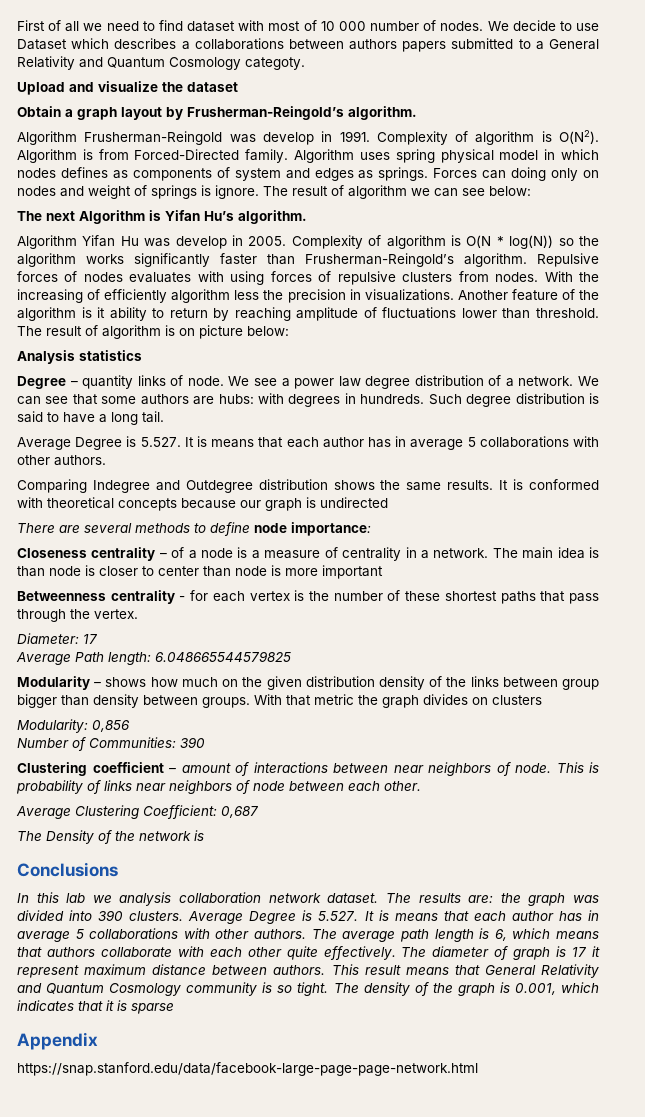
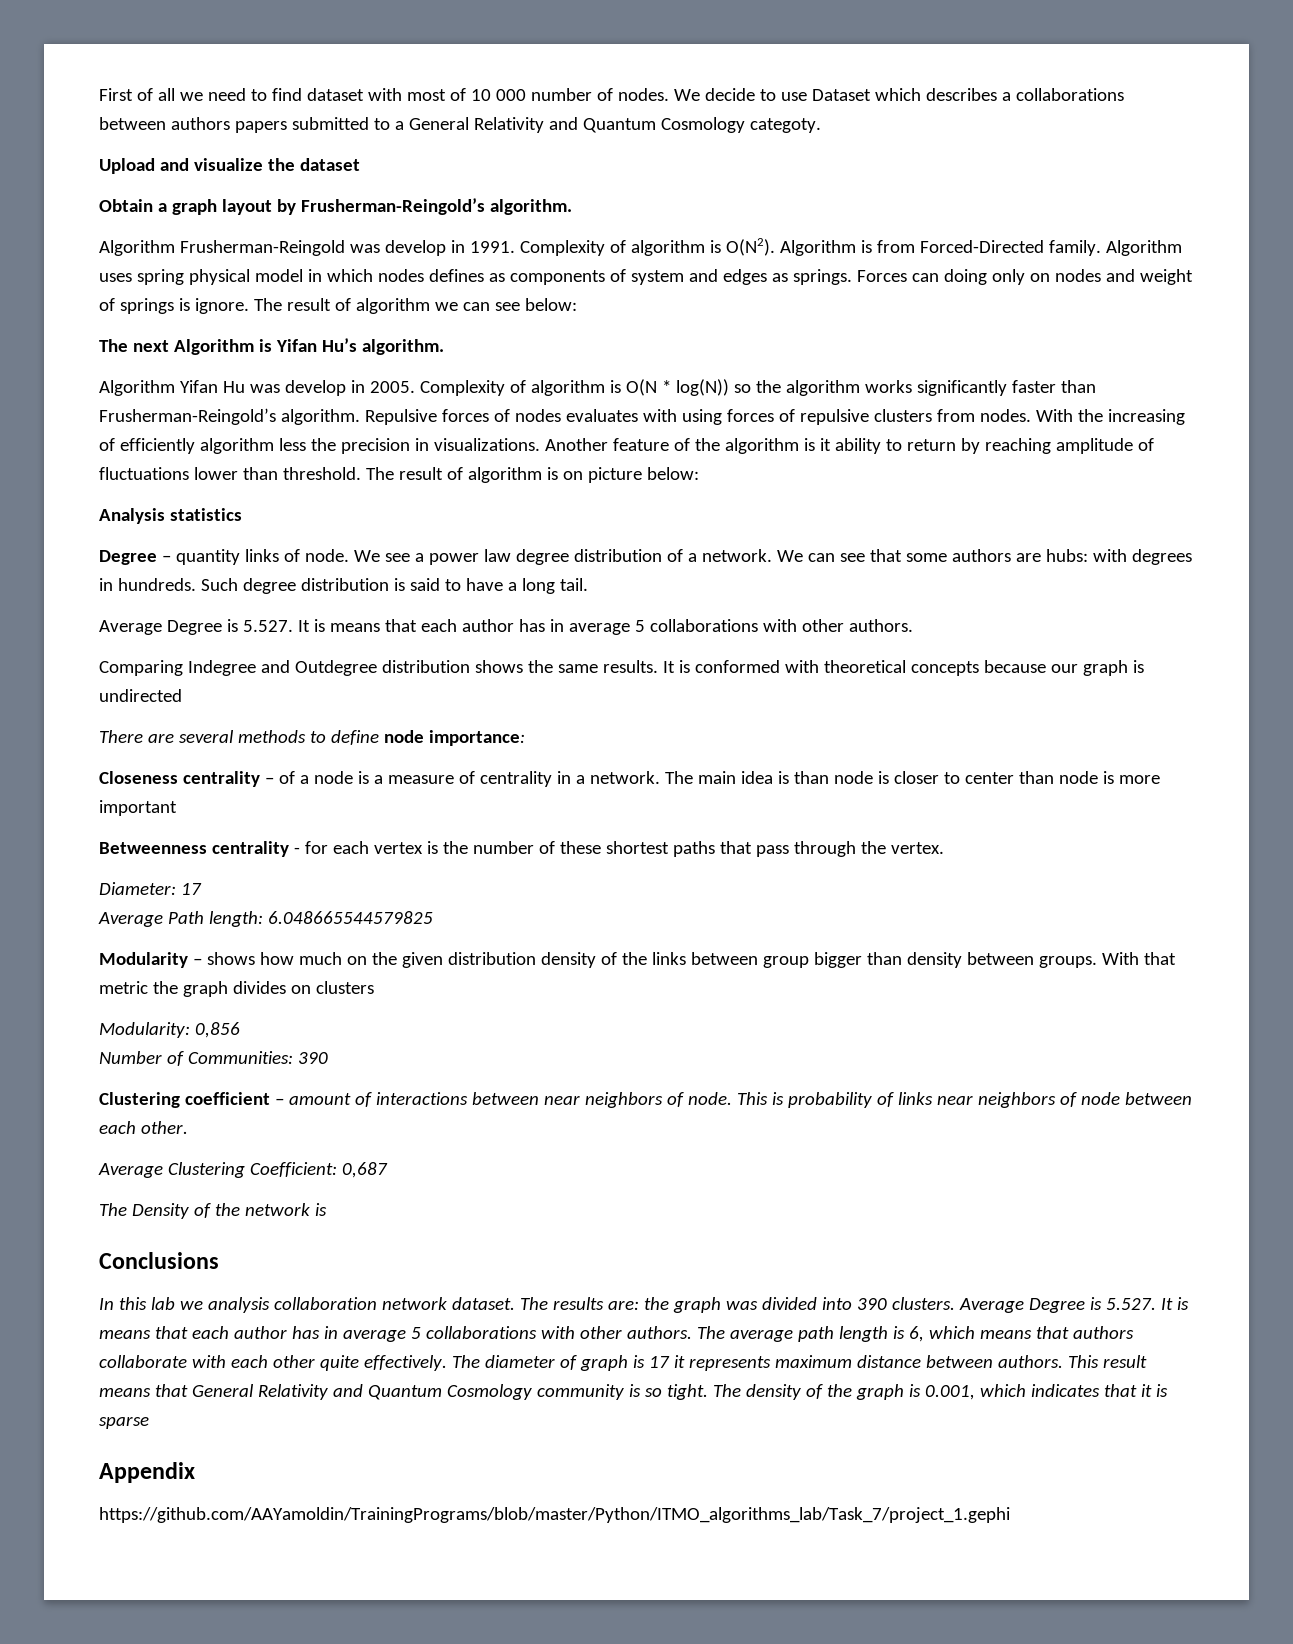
- The diameter of graph is 17 it represent maximum distance between authors.
+ The diameter of graph is 17 it represents maximum distance between authors.
- https://snap.stanford.edu/data/facebook-large-page-page-network.html
+ https://github.com/AAYamoldin/TrainingPrograms/blob/master/Python/ITMO_algorithms_lab/Task_7/project_1.gephi

